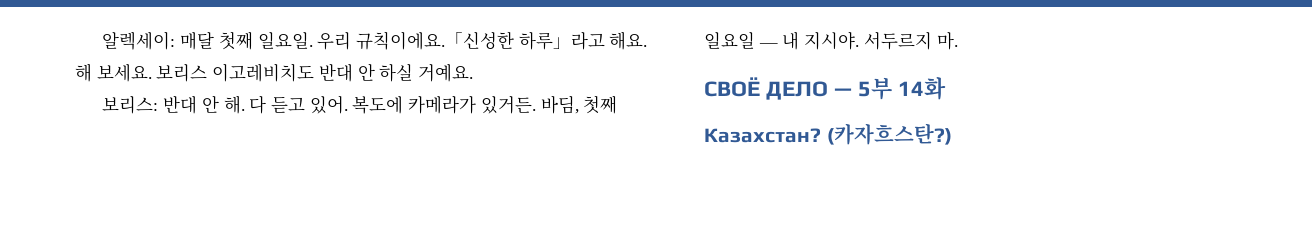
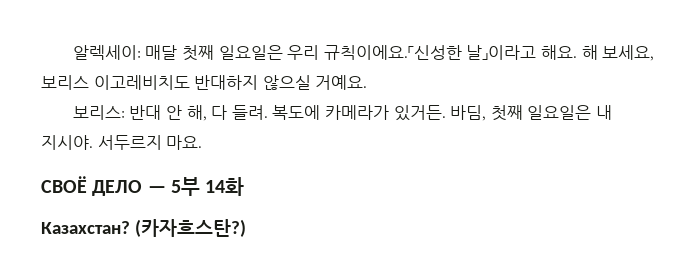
- 알렉세이: 매달 첫째 일요일. 우리 규칙이에요.
+ 알렉세이: 매달 첫째 일요일은 우리 규칙이에요.
- 「신성한 하루」라고 해요.
+ 「신성한 날」이라고 해요.
- 해 보세요. 보리스 이고레비치도 반대 안 하실 거예요.
+ 해 보세요, 보리스 이고레비치도 반대하지 않으실 거예요.
- 보리스: 반대 안 해. 다 듣고 있어.
+ 보리스: 반대 안 해, 다 들려.
- 바딤, 첫째 일요일 — 내 지시야.
+ 바딤, 첫째 일요일은 내 지시야.
- 서두르지 마.
+ 서두르지 마요.

